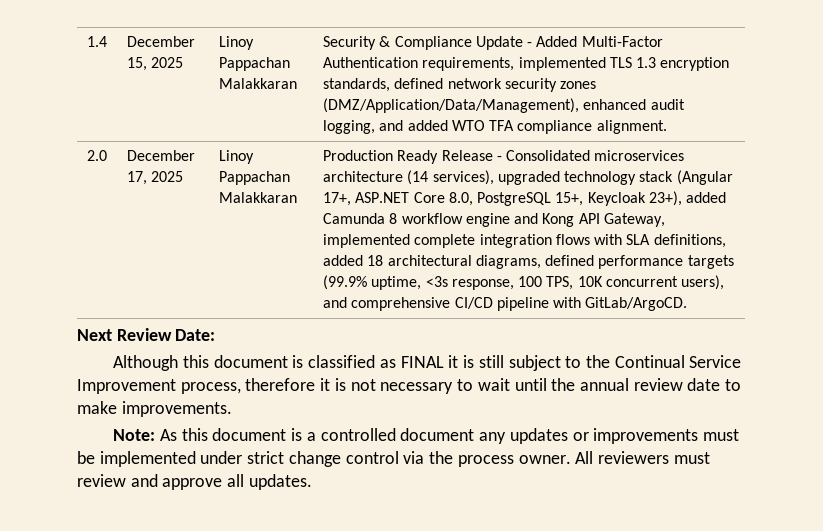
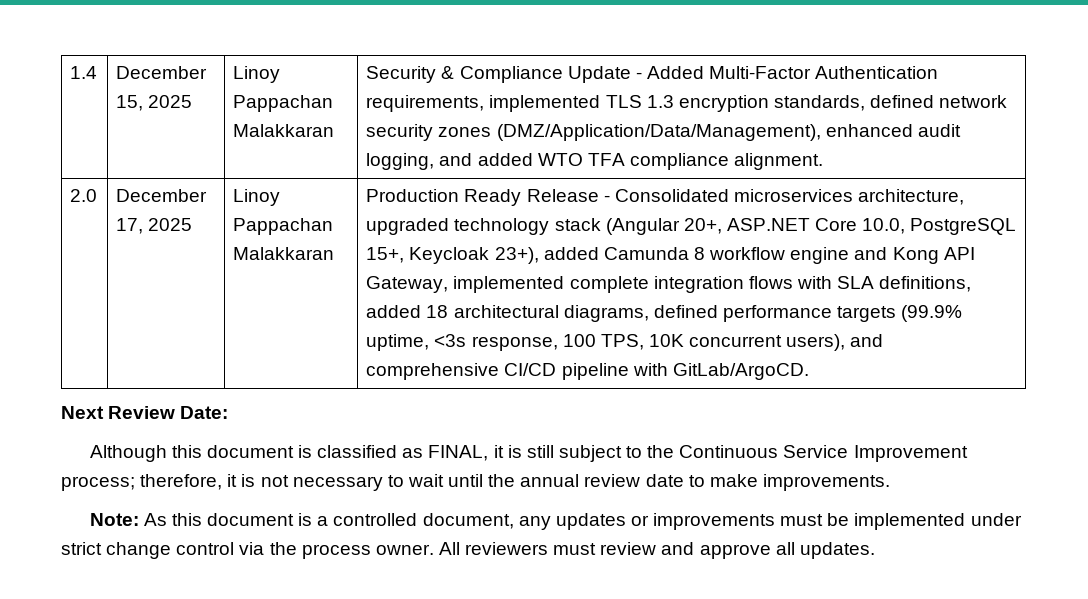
- Production Ready Release - Consolidated microservices architecture (14 services), upgraded technology stack (Angular 17+, ASP.NET Core 8.0, PostgreSQL 15+, Keycloak 23+), added Camunda 8 workflow engine and Kong API Gateway, implemented complete integration flows with SLA definitions, added 18 architectural diagrams, defined performance targets (99.9% uptime, <3s response, 100 TPS, 10K concurrent users), and comprehensive CI/CD pipeline with GitLab/ArgoCD.
+ Production Ready Release - Consolidated microservices architecture, upgraded technology stack (Angular 20+, ASP.NET Core 10.0, PostgreSQL 15+, Keycloak 23+), added Camunda 8 workflow engine and Kong API Gateway, implemented complete integration flows with SLA definitions, added 18 architectural diagrams, defined performance targets (99.9% uptime, <3s response, 100 TPS, 10K concurrent users), and comprehensive CI/CD pipeline with GitLab/ArgoCD.
- Although this document is classified as FINAL it is still subject to the Continual Service Improvement process, therefore it is not necessary to wait until the annual review date to make improvements.
+ Although this document is classified as FINAL, it is still subject to the Continuous Service Improvement process; therefore, it is not necessary to wait until the annual review date to make improvements.
- Note: As this document is a controlled document any updates or improvements must be implemented under strict change control via the process owner.
+ Note: As this document is a controlled document, any updates or improvements must be implemented under strict change control via the process owner.

